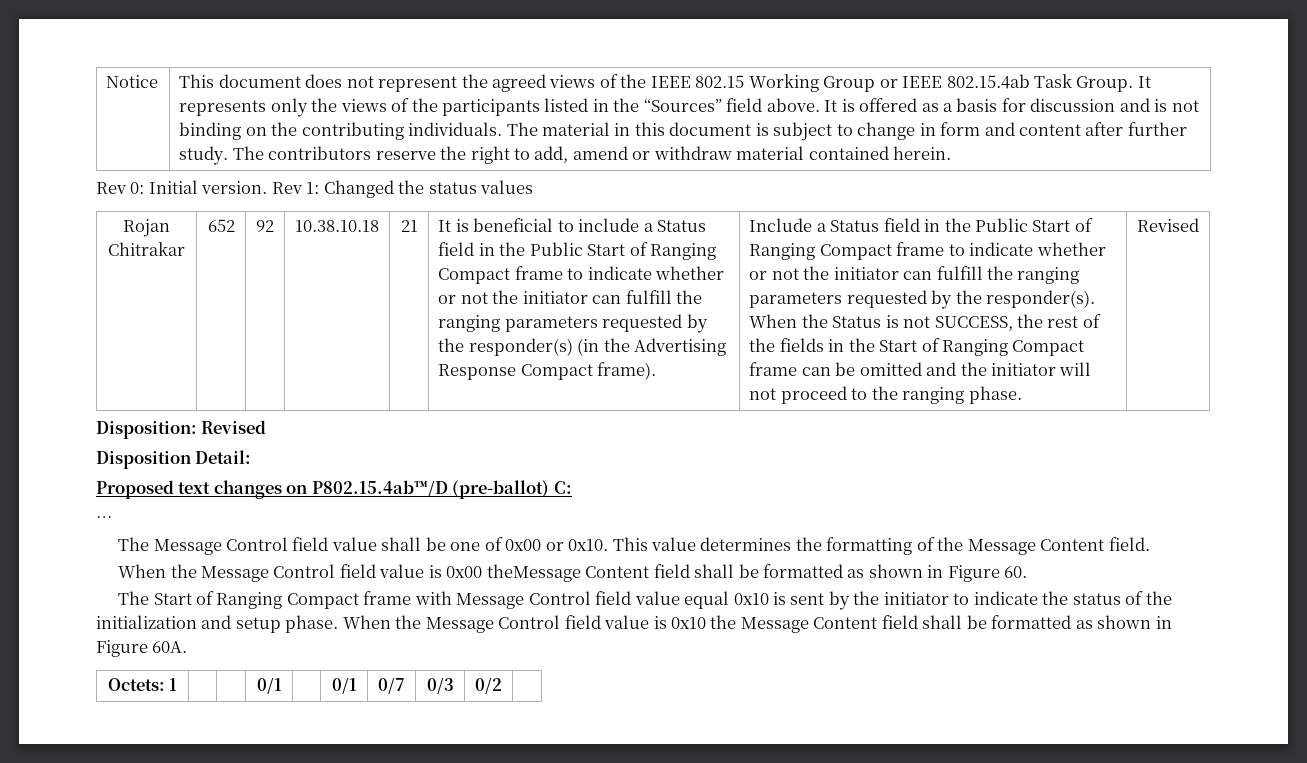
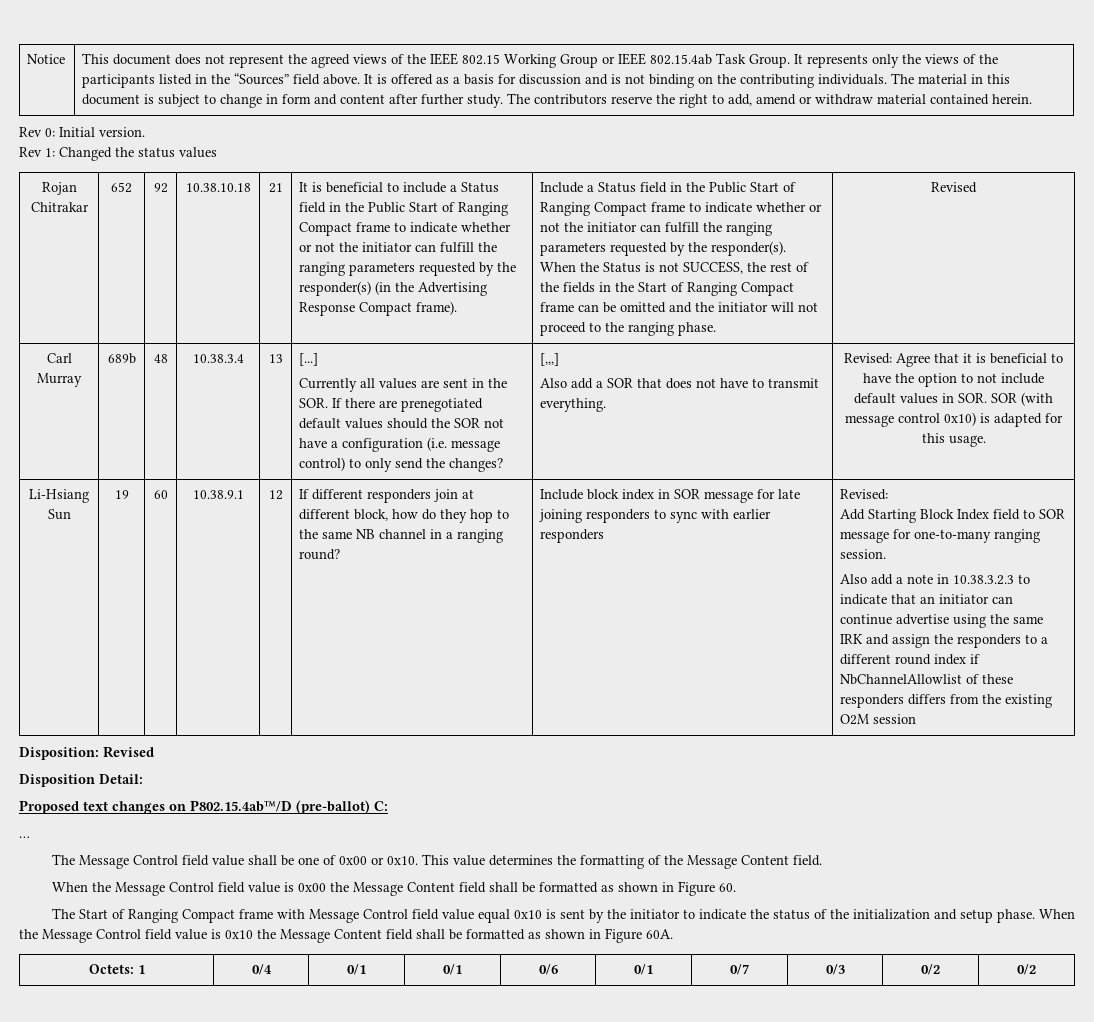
- Rev 0: Initial version. Rev 1: Changed the status values
+ Rev 0: Initial version.
+ Rev 1: Changed the status values
+ Carl Murray | 689b | 48 | 10.38.3.4 | 13 | [...]
+ Currently all values are sent in the SOR. If there are prenegotiated default values should the SOR not have a configuration (i.e. message control) to only send the changes? | [,,,]
+ Also add a SOR that does not have to transmit everything. | Revised: Agree that it is beneficial to have the option to not include default values in SOR. SOR (with message control 0x10) is adapted for this usage.
+ Li-Hsiang Sun | 19 | 60 | 10.38.9.1 | 12 | If different responders join at different block, how do they hop to the same NB channel in a ranging round? | Include block index in SOR message for late joining responders to sync with earlier responders | Revised:
+ Add Starting Block Index field to SOR message for one-to-many ranging session.
+ Also add a note in 10.38.3.2.3 to indicate that an initiator can continue advertise using the same IRK and assign the responders to a different round index if NbChannelAllowlist of these responders differs from the existing O2M session
- When the Message Control field value is 0x00 theMessage Content field shall be formatted as shown in Figure 60.
+ When the Message Control field value is 0x00 the Message Content field shall be formatted as shown in Figure 60.
- Octets: 1 | | | 0/1 | | 0/1 | 0/7 | 0/3 | 0/2 |
+ Octets: 1 | 0/4 | 0/1 | 0/1 | 0/6 | 0/1 | 0/7 | 0/3 | 0/2 | 0/2

